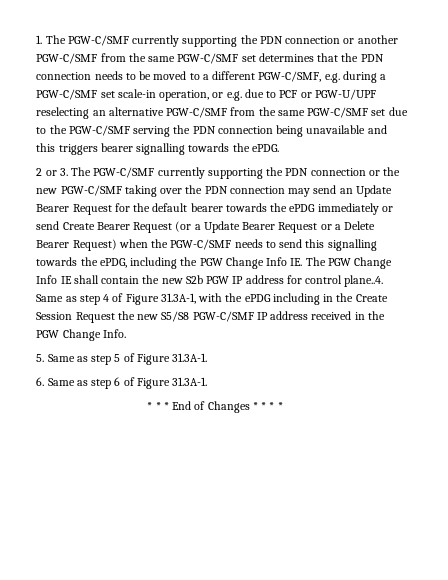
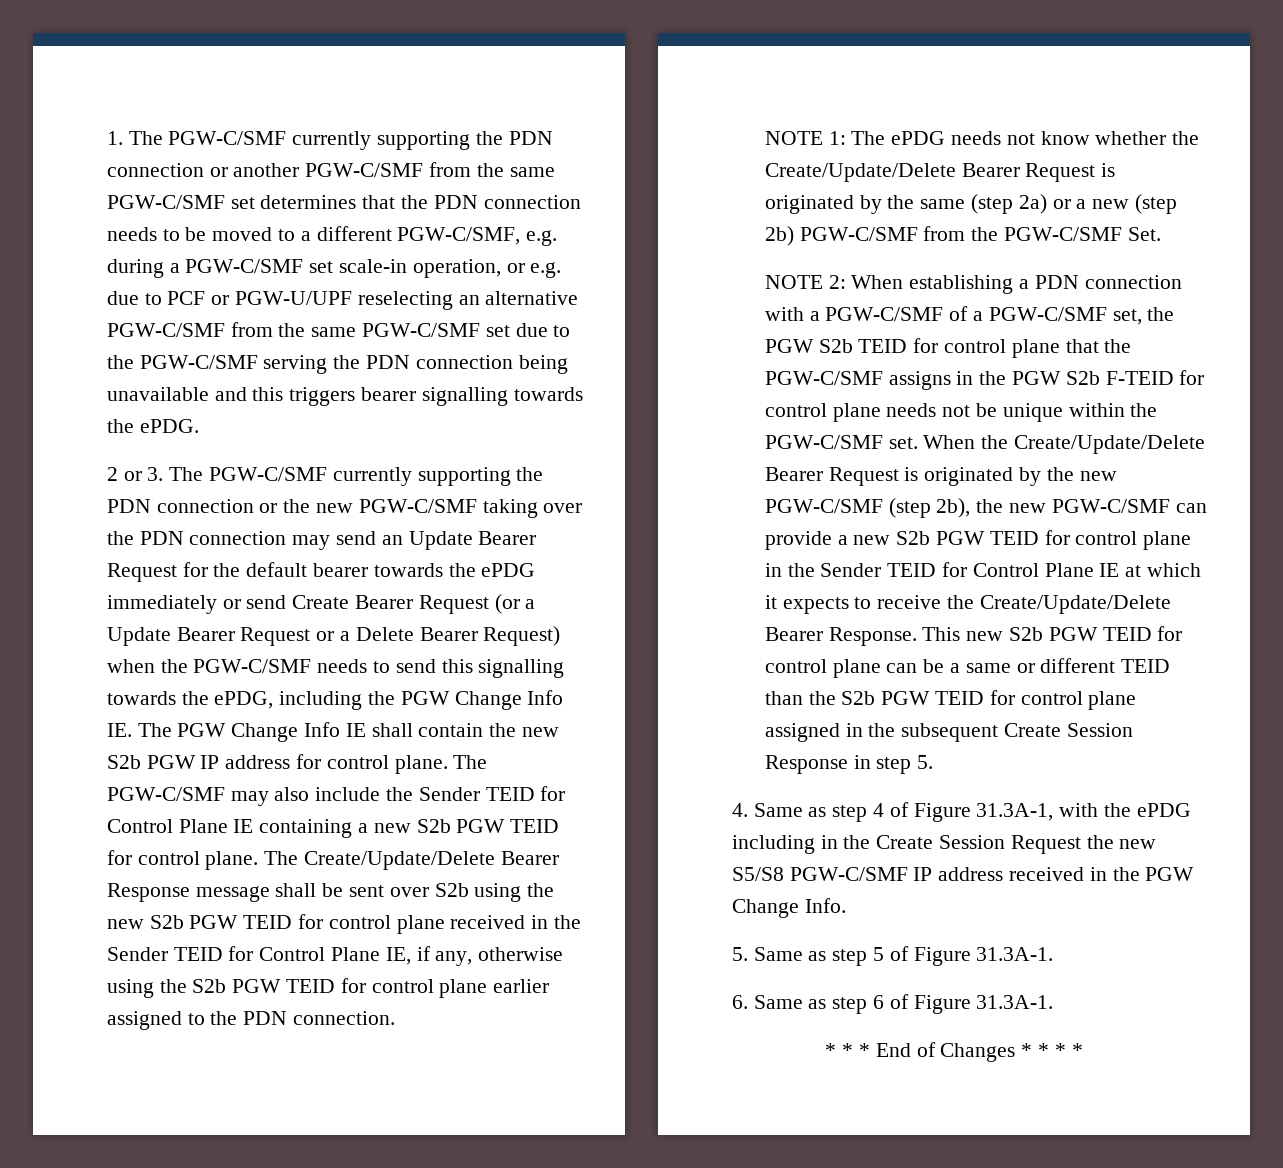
- 2 or 3. The PGW-C/SMF currently supporting the PDN connection or the new PGW-C/SMF taking over the PDN connection may send an Update Bearer Request for the default bearer towards the ePDG immediately or send Create Bearer Request (or a Update Bearer Request or a Delete Bearer Request) when the PGW-C/SMF needs to send this signalling towards the ePDG, including the PGW Change Info IE. The PGW Change Info IE shall contain the new S2b PGW IP address for control plane..4. Same as step 4 of Figure 31.3A-1, with the ePDG including in the Create Session Request the new S5/S8 PGW-C/SMF IP address received in the PGW Change Info.
+ 2 or 3. The PGW-C/SMF currently supporting the PDN connection or the new PGW-C/SMF taking over the PDN connection may send an Update Bearer Request for the default bearer towards the ePDG immediately or send Create Bearer Request (or a Update Bearer Request or a Delete Bearer Request) when the PGW-C/SMF needs to send this signalling towards the ePDG, including the PGW Change Info IE. The PGW Change Info IE shall contain the new S2b PGW IP address for control plane. The PGW-C/SMF may also include the Sender TEID for Control Plane IE containing a new S2b PGW TEID for control plane. The Create/Update/Delete Bearer Response message shall be sent over S2b using the new S2b PGW TEID for control plane received in the Sender TEID for Control Plane IE, if any, otherwise using the S2b PGW TEID for control plane earlier assigned to the PDN connection.
+ NOTE 1: The ePDG needs not know whether the Create/Update/Delete Bearer Request is originated by the same (step 2a) or a new (step 2b) PGW-C/SMF from the PGW-C/SMF Set.
+ NOTE 2: When establishing a PDN connection with a PGW-C/SMF of a PGW-C/SMF set, the PGW S2b TEID for control plane that the PGW-C/SMF assigns in the PGW S2b F-TEID for control plane needs not be unique within the PGW-C/SMF set. When the Create/Update/Delete Bearer Request is originated by the new PGW-C/SMF (step 2b), the new PGW-C/SMF can provide a new S2b PGW TEID for control plane in the Sender TEID for Control Plane IE at which it expects to receive the Create/Update/Delete Bearer Response. This new S2b PGW TEID for control plane can be a same or different TEID than the S2b PGW TEID for control plane assigned in the subsequent Create Session Response in step 5.
+ 4. Same as step 4 of Figure 31.3A-1, with the ePDG including in the Create Session Request the new S5/S8 PGW-C/SMF IP address received in the PGW Change Info.

